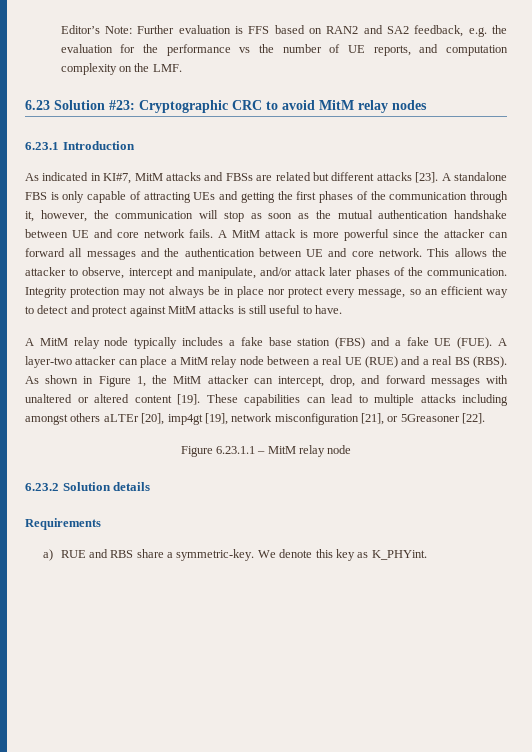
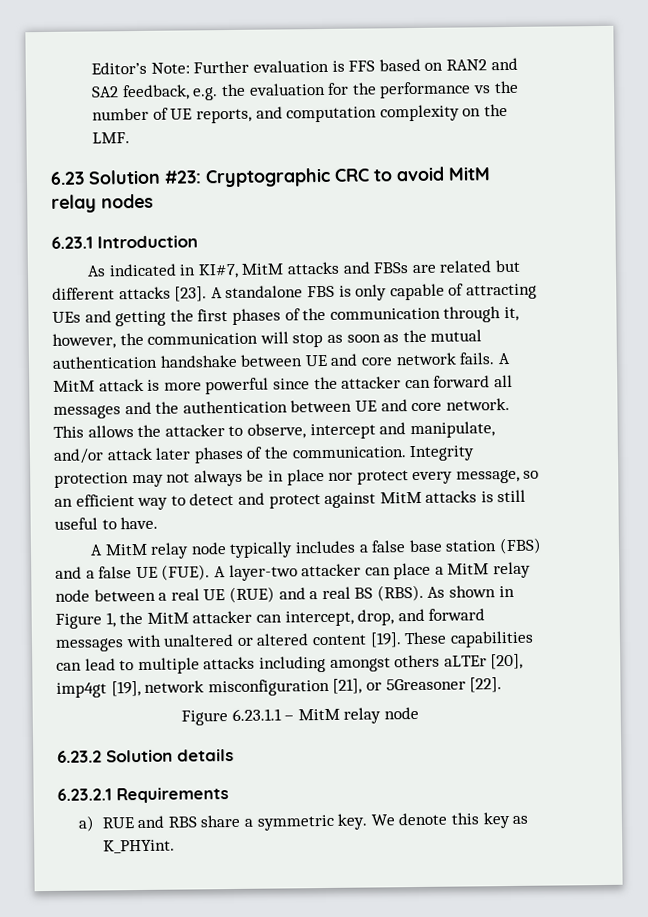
- A MitM relay node typically includes a fake base station (FBS) and a fake UE (FUE).
+ A MitM relay node typically includes a false base station (FBS) and a false UE (FUE).
- Requirements
+ 6.23.2.1 Requirements
- a) RUE and RBS share a symmetric-key.
+ a) RUE and RBS share a symmetric key.

